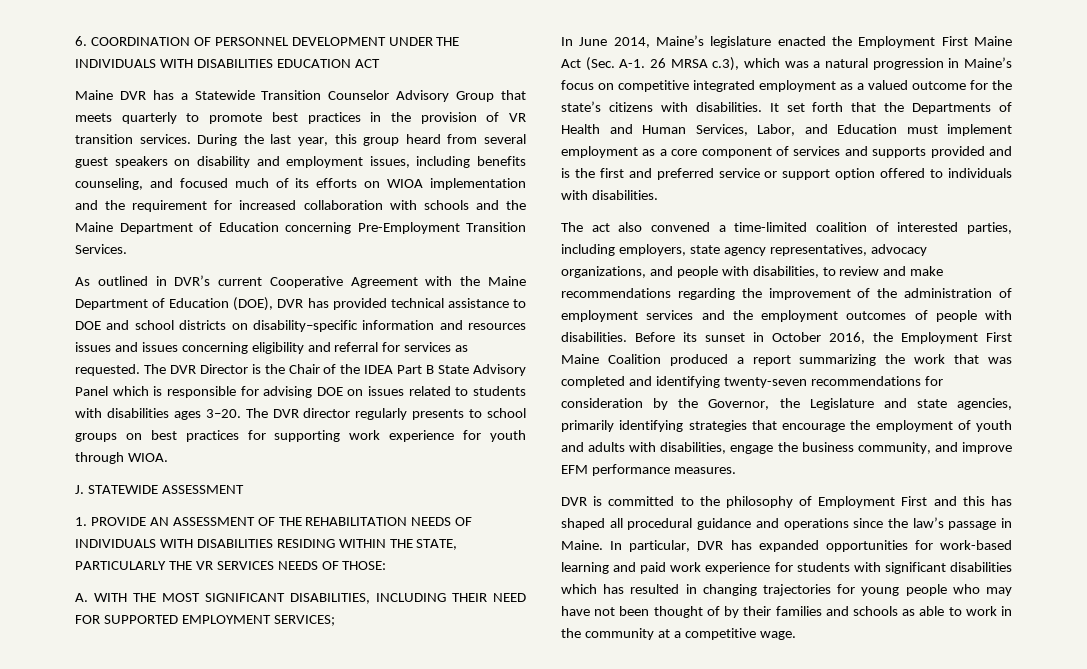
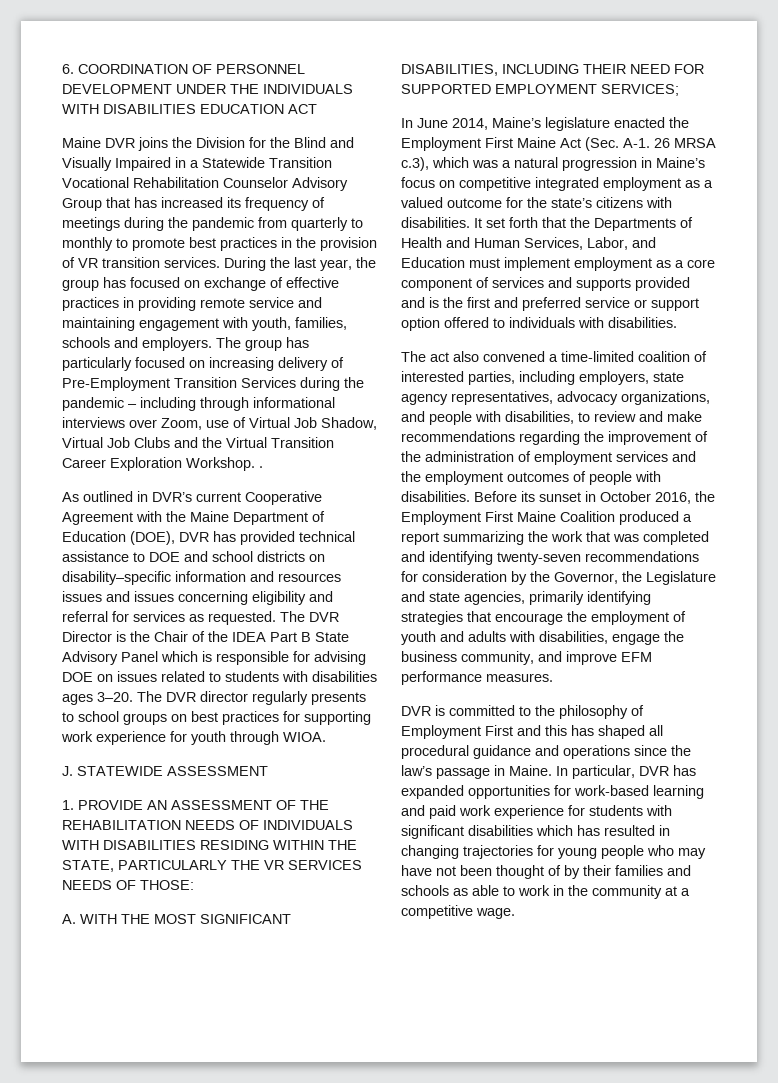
- Maine DVR has a Statewide Transition Counselor Advisory Group that meets quarterly to promote best practices in the provision of VR transition services.
+ Maine DVR joins the Division for the Blind and Visually Impaired in a Statewide Transition Vocational Rehabilitation Counselor Advisory Group that has increased its frequency of meetings during the pandemic from quarterly to monthly to promote best practices in the provision of VR transition services.
- During the last year, this group heard from several guest speakers on disability and employment issues, including benefits counseling, and focused much of its efforts on WIOA implementation and the requirement for increased collaboration with schools and the Maine Department of Education concerning Pre-Employment Transition Services.
+ During the last year, the group has focused on exchange of effective practices in providing remote service and maintaining engagement with youth, families, schools and employers. The group has particularly focused on increasing delivery of Pre-Employment Transition Services during the pandemic – including through informational interviews over Zoom, use of Virtual Job Shadow, Virtual Job Clubs and the Virtual Transition Career Exploration Workshop. .

